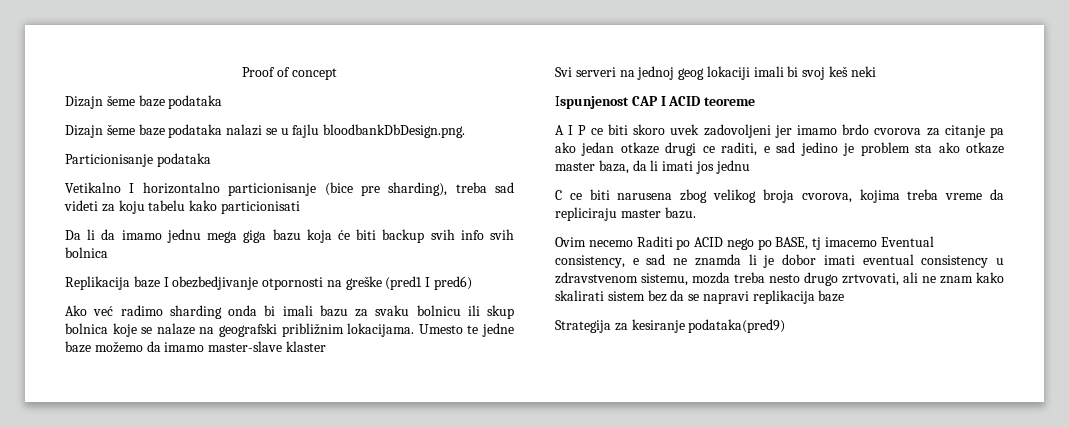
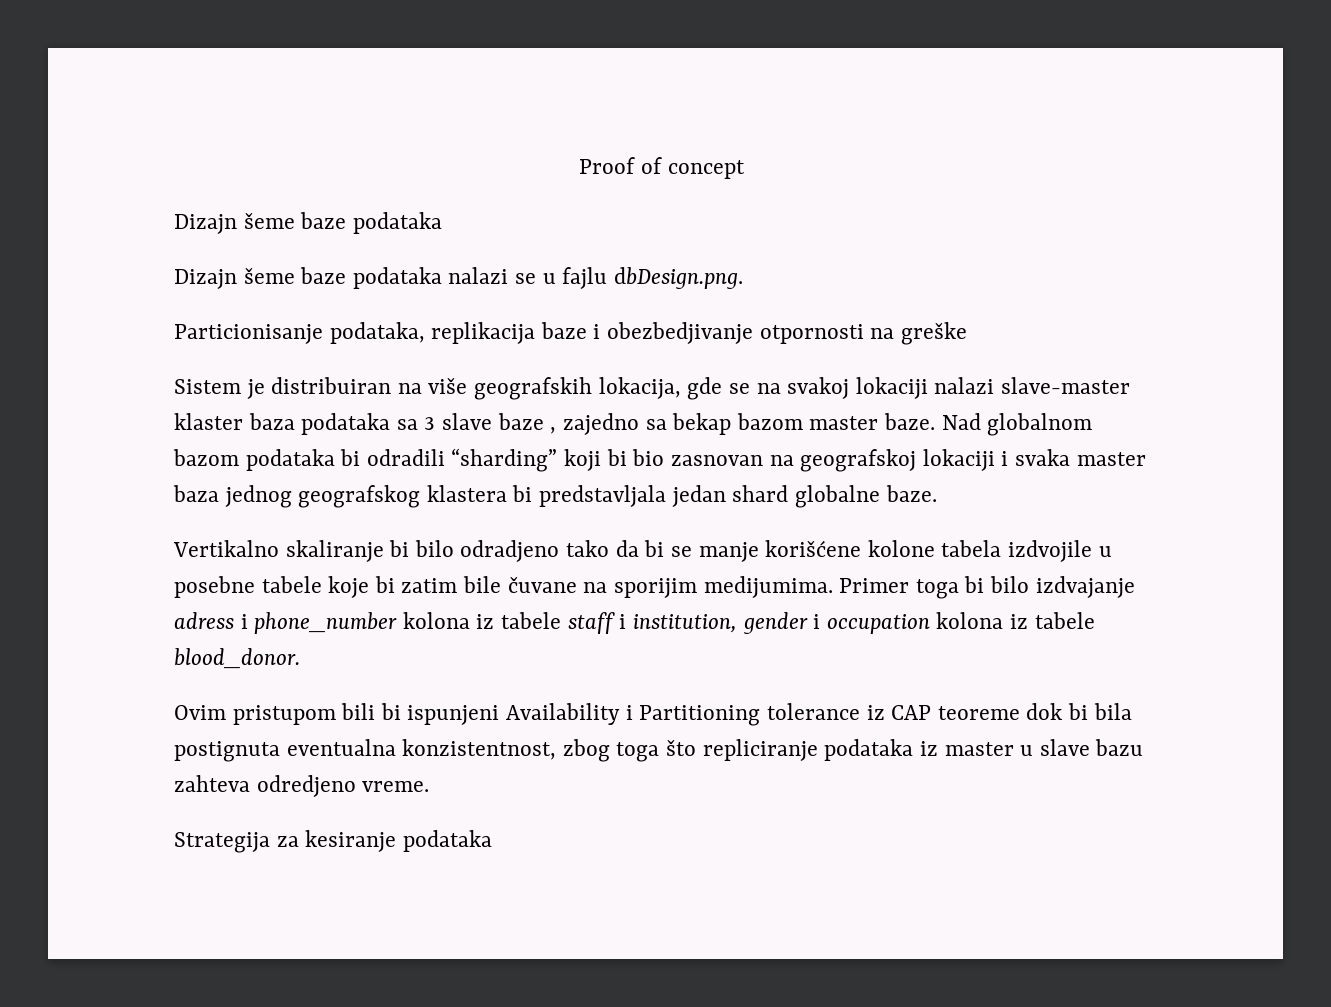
- Dizajn šeme baze podataka nalazi se u fajlu bloodbankDbDesign.png.
+ Dizajn šeme baze podataka nalazi se u fajlu dbDesign.png.
- Particionisanje podataka
- Vetikalno I horizontalno particionisanje (bice pre sharding), treba sad videti za koju tabelu kako particionisati
- Da li da imamo jednu mega giga bazu koja će biti backup svih info svih bolnica
- Replikacija baze I obezbedjivanje otpornosti na greške (pred1 I pred6)
- Ako već radimo sharding onda bi imali bazu za svaku bolnicu ili skup bolnica koje se nalaze na geografski približnim lokacijama. Umesto te jedne baze možemo da imamo master-slave klaster
- Svi serveri na jednoj geog lokaciji imali bi svoj keš neki
- Ispunjenost CAP I ACID teoreme
- A I P ce biti skoro uvek zadovoljeni jer imamo brdo cvorova za citanje pa ako jedan otkaze drugi ce raditi, e sad jedino je problem sta ako otkaze master baza, da li imati jos jednu
- C ce biti narusena zbog velikog broja cvorova, kojima treba vreme da repliciraju master bazu.
- Ovim necemo Raditi po ACID nego po BASE, tj imacemo Eventual consistency, e sad ne znamda li je dobor imati eventual consistency u zdravstvenom sistemu, mozda treba nesto drugo zrtvovati, ali ne znam kako skalirati sistem bez da se napravi replikacija baze
+ Particionisanje podataka, replikacija baze i obezbedjivanje otpornosti na greške
+ Sistem je distribuiran na više geografskih lokacija, gde se na svakoj lokaciji nalazi slave-master klaster baza podataka sa 3 slave baze , zajedno sa bekap bazom master baze. Nad globalnom bazom podataka bi odradili “sharding” koji bi bio zasnovan na geografskoj lokaciji i svaka master baza jednog geografskog klastera bi predstavljala jedan shard globalne baze.
+ Vertikalno skaliranje bi bilo odradjeno tako da bi se manje korišćene kolone tabela izdvojile u posebne tabele koje bi zatim bile čuvane na sporijim medijumima. Primer toga bi bilo izdvajanje adress i phone_number kolona iz tabele staff i institution, gender i occupation kolona iz tabele blood_donor.
+ Ovim pristupom bili bi ispunjeni Availability i Partitioning tolerance iz CAP teoreme dok bi bila postignuta eventualna konzistentnost, zbog toga što repliciranje podataka iz master u slave bazu zahteva odredjeno vreme.
- Strategija za kesiranje podataka(pred9)
+ Strategija za kesiranje podataka

